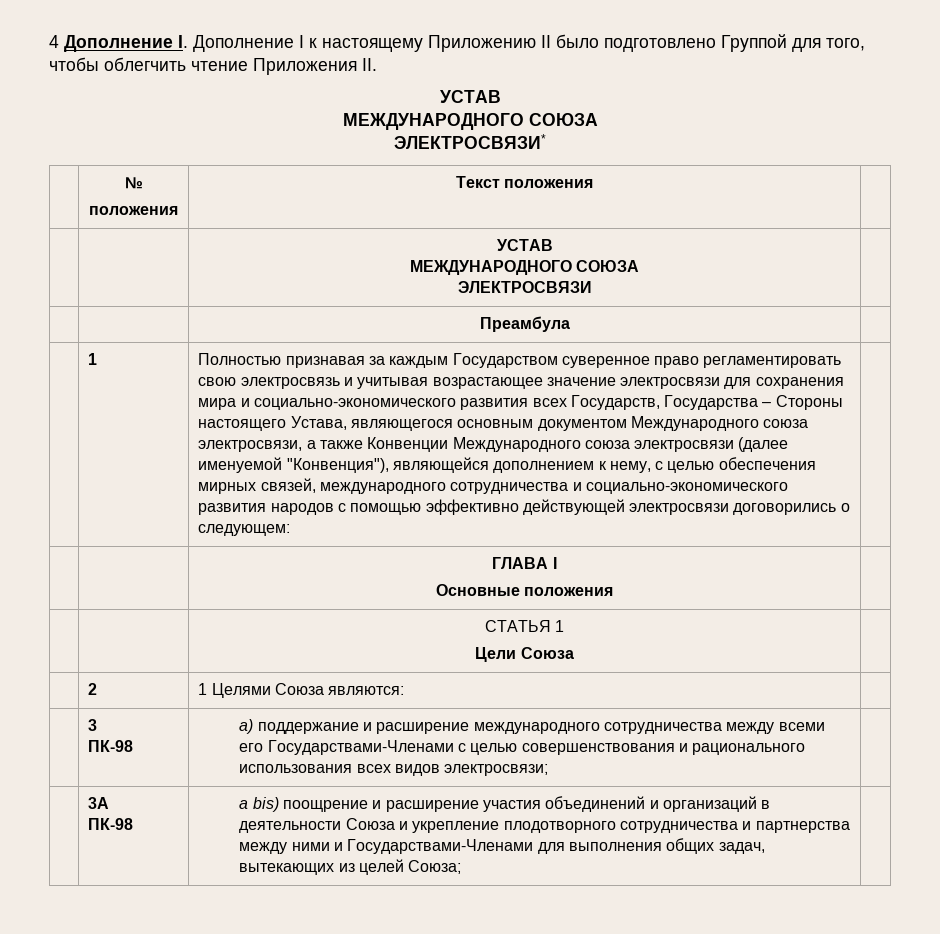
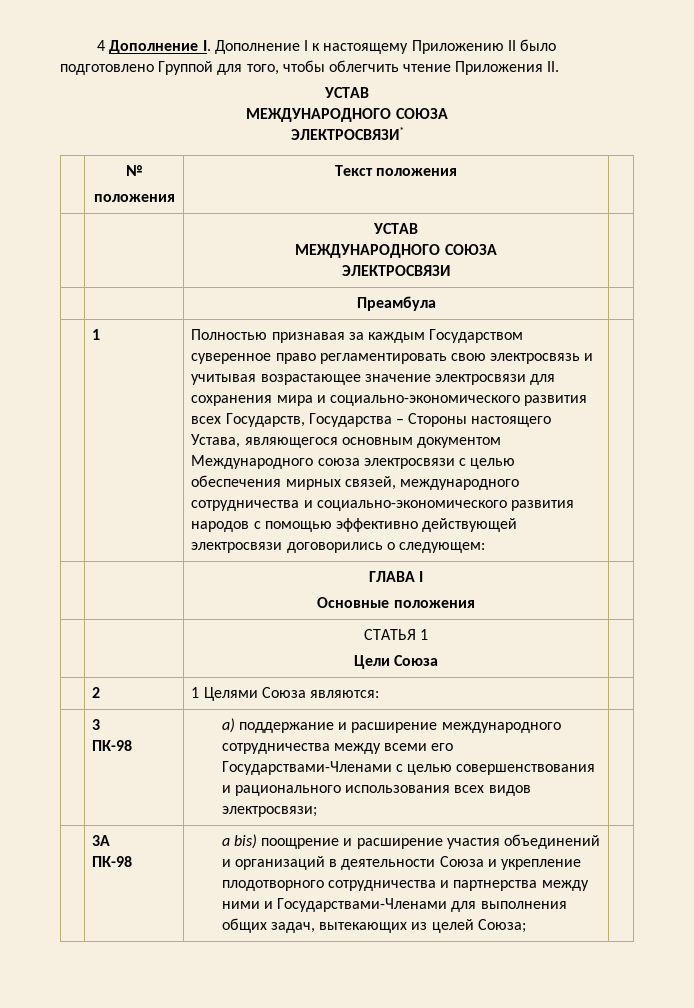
- Полностью признавая за каждым Государством суверенное право регламентировать свою электросвязь и учитывая возрастающее значение электросвязи для сохранения мира и социально-экономического развития всех Государств, Государства – Стороны настоящего Устава, являющегося основным документом Международного союза электросвязи, а также Конвенции Международного союза электросвязи (далее именуемой "Конвенция"), являющейся дополнением к нему, с целью обеспечения мирных связей, международного сотрудничества и социально-экономического развития народов с помощью эффективно действующей электросвязи договорились о следующем:
+ Полностью признавая за каждым Государством суверенное право регламентировать свою электросвязь и учитывая возрастающее значение электросвязи для сохранения мира и социально-экономического развития всех Государств, Государства – Стороны настоящего Устава, являющегося основным документом Международного союза электросвязи с целью обеспечения мирных связей, международного сотрудничества и социально-экономического развития народов с помощью эффективно действующей электросвязи договорились о следующем:

